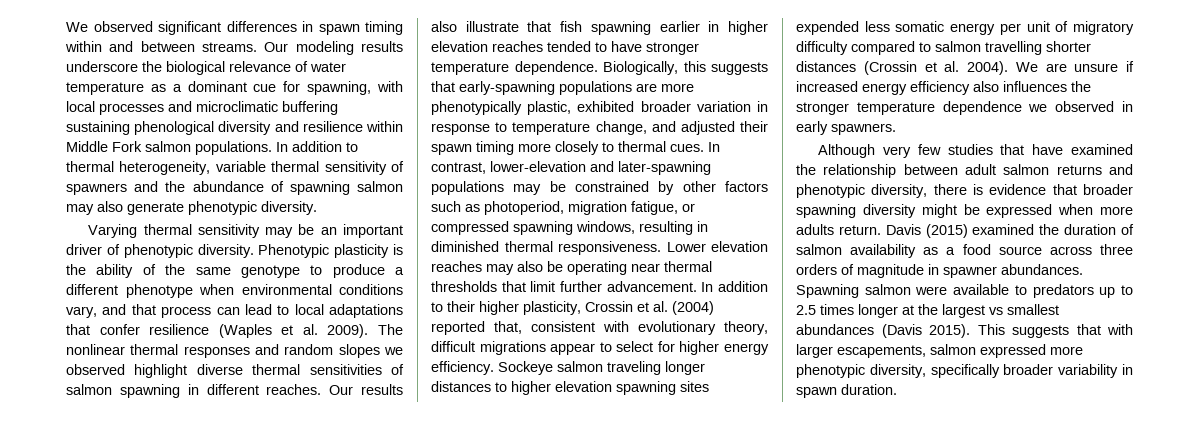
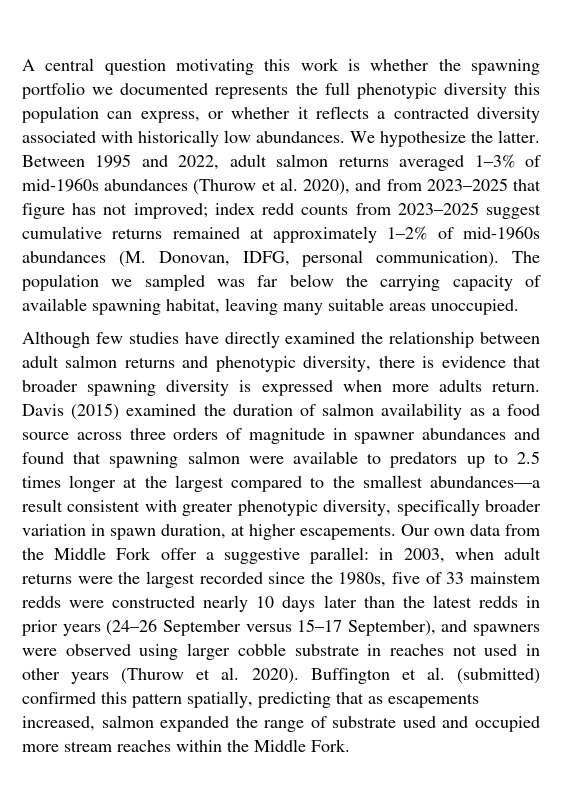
- We observed significant differences in spawn timing within and between streams. Our modeling results underscore the biological relevance of water temperature as a dominant cue for spawning, with local processes and microclimatic buffering sustaining phenological diversity and resilience within Middle Fork salmon populations. In addition to thermal heterogeneity, variable thermal sensitivity of spawners and the abundance of spawning salmon may also generate phenotypic diversity.
- Varying thermal sensitivity may be an important driver of phenotypic diversity. Phenotypic plasticity is the ability of the same genotype to produce a different phenotype when environmental conditions vary, and that process can lead to local adaptations that confer resilience (Waples et al. 2009). The nonlinear thermal responses and random slopes we observed highlight diverse thermal sensitivities of salmon spawning in different reaches. Our results also illustrate that fish spawning earlier in higher elevation reaches tended to have stronger temperature dependence. Biologically, this suggests that early-spawning populations are more phenotypically plastic, exhibited broader variation in response to temperature change, and adjusted their spawn timing more closely to thermal cues. In contrast, lower-elevation and later-spawning populations may be constrained by other factors such as photoperiod, migration fatigue, or compressed spawning windows, resulting in diminished thermal responsiveness. Lower elevation reaches may also be operating near thermal thresholds that limit further advancement. In addition to their higher plasticity, Crossin et al. (2004) reported that, consistent with evolutionary theory, difficult migrations appear to select for higher energy efficiency. Sockeye salmon traveling longer distances to higher elevation spawning sites expended less somatic energy per unit of migratory difficulty compared to salmon travelling shorter distances (Crossin et al. 2004). We are unsure if increased energy efficiency also influences the stronger temperature dependence we observed in early spawners.
+ A central question motivating this work is whether the spawning portfolio we documented represents the full phenotypic diversity this population can express, or whether it reflects a contracted diversity associated with historically low abundances. We hypothesize the latter. Between 1995 and 2022, adult salmon returns averaged 1–3% of mid-1960s abundances (Thurow et al. 2020), and from 2023–2025 that figure has not improved; index redd counts from 2023–2025 suggest cumulative returns remained at approximately 1–2% of mid-1960s abundances (M. Donovan, IDFG, personal communication). The population we sampled was far below the carrying capacity of available spawning habitat, leaving many suitable areas unoccupied.
- Although very few studies that have examined the relationship between adult salmon returns and phenotypic diversity, there is evidence that broader spawning diversity might be expressed when more adults return.
+ Although few studies have directly examined the relationship between adult salmon returns and phenotypic diversity, there is evidence that broader spawning diversity is expressed when more adults return.
- Davis (2015) examined the duration of salmon availability as a food source across three orders of magnitude in spawner abundances. Spawning salmon were available to predators up to 2.5 times longer at the largest vs smallest abundances (Davis 2015). This suggests that with larger escapements, salmon expressed more phenotypic diversity, specifically broader variability in spawn duration.
+ Davis (2015) examined the duration of salmon availability as a food source across three orders of magnitude in spawner abundances and found that spawning salmon were available to predators up to 2.5 times longer at the largest compared to the smallest abundances—a result consistent with greater phenotypic diversity, specifically broader variation in spawn duration, at higher escapements. Our own data from the Middle Fork offer a suggestive parallel: in 2003, when adult returns were the largest recorded since the 1980s, five of 33 mainstem redds were constructed nearly 10 days later than the latest redds in prior years (24–26 September versus 15–17 September), and spawners were observed using larger cobble substrate in reaches not used in other years (Thurow et al. 2020). Buffington et al. (submitted) confirmed this pattern spatially, predicting that as escapements increased, salmon expanded the range of substrate used and occupied more stream reaches within the Middle Fork.

